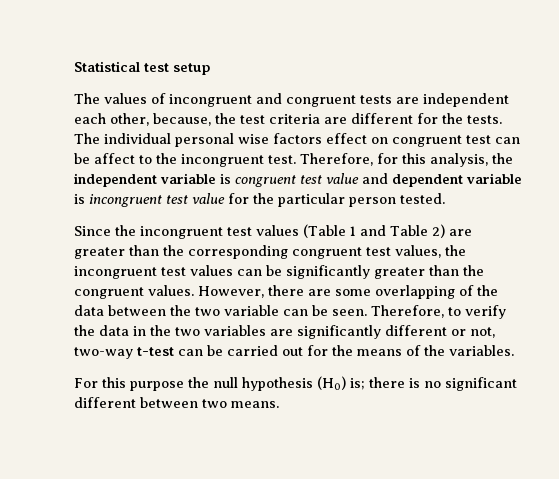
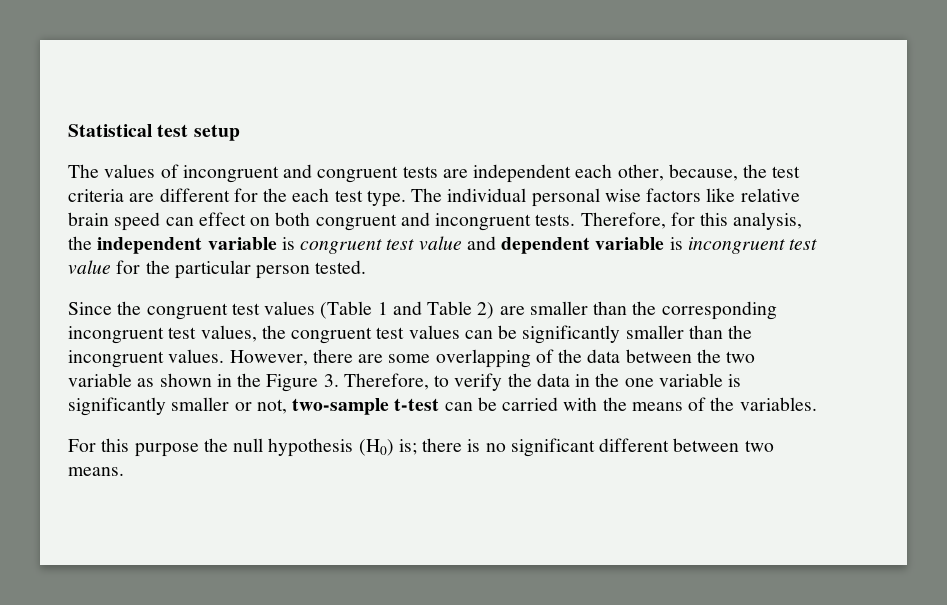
- The values of incongruent and congruent tests are independent each other, because, the test criteria are different for the tests.
+ The values of incongruent and congruent tests are independent each other, because, the test criteria are different for the each test type.
- The individual personal wise factors effect on congruent test can be affect to the incongruent test.
+ The individual personal wise factors like relative brain speed can effect on both congruent and incongruent tests.
- Since the incongruent test values (Table 1 and Table 2) are greater than the corresponding congruent test values, the incongruent test values can be significantly greater than the congruent values.
+ Since the congruent test values (Table 1 and Table 2) are smaller than the corresponding incongruent test values, the congruent test values can be significantly smaller than the incongruent values.
- However, there are some overlapping of the data between the two variable can be seen. Therefore, to verify the data in the two variables are significantly different or not, two-way t-test can be carried out for the means of the variables.
+ However, there are some overlapping of the data between the two variable as shown in the Figure 3. Therefore, to verify the data in the one variable is significantly smaller or not, two-sample t-test can be carried with the means of the variables.

